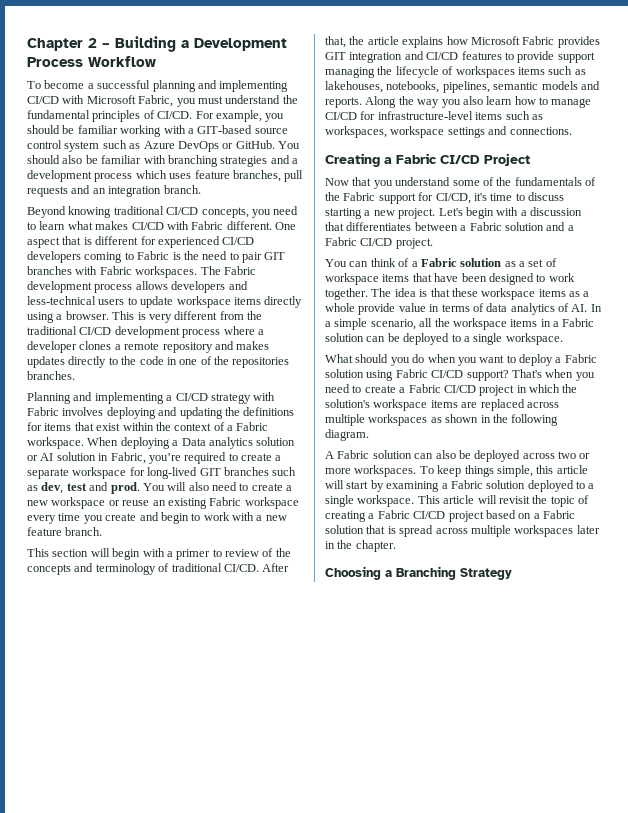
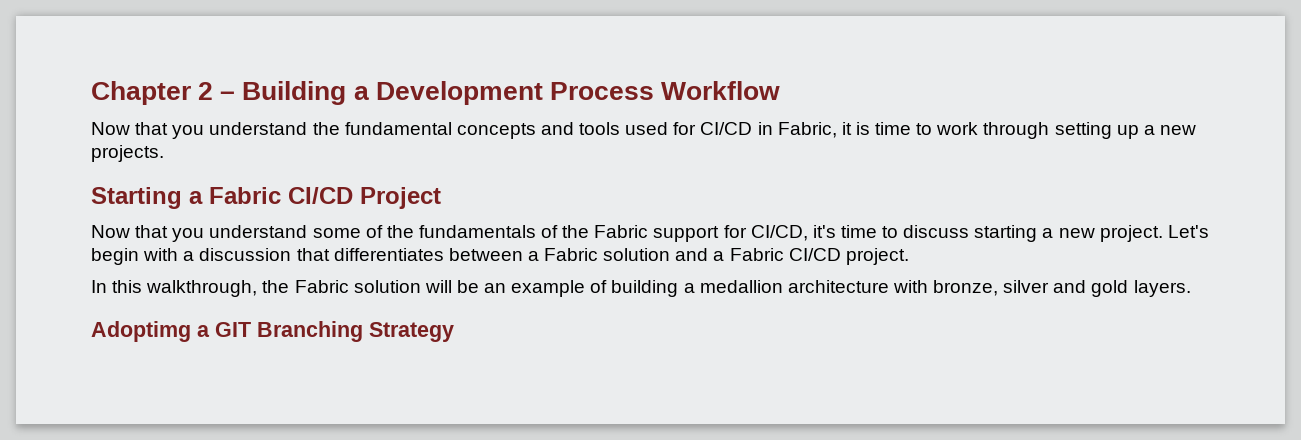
- To become a successful planning and implementing CI/CD with Microsoft Fabric, you must understand the fundamental principles of CI/CD. For example, you should be familiar working with a GIT-based source control system such as Azure DevOps or GitHub. You should also be familiar with branching strategies and a development process which uses feature branches, pull requests and an integration branch.
- Beyond knowing traditional CI/CD concepts, you need to learn what makes CI/CD with Fabric different. One aspect that is different for experienced CI/CD developers coming to Fabric is the need to pair GIT branches with Fabric workspaces. The Fabric development process allows developers and less-technical users to update workspace items directly using a browser. This is very different from the traditional CI/CD development process where a developer clones a remote repository and makes updates directly to the code in one of the repositories branches.
- Planning and implementing a CI/CD strategy with Fabric involves deploying and updating the definitions for items that exist within the context of a Fabric workspace. When deploying a Data analytics solution or AI solution in Fabric, you’re required to create a separate workspace for long-lived GIT branches such as dev, test and prod. You will also need to create a new workspace or reuse an existing Fabric workspace every time you create and begin to work with a new feature branch.
- This section will begin with a primer to review of the concepts and terminology of traditional CI/CD. After that, the article explains how Microsoft Fabric provides GIT integration and CI/CD features to provide support managing the lifecycle of workspaces items such as lakehouses, notebooks, pipelines, semantic models and reports. Along the way you also learn how to manage CI/CD for infrastructure-level items such as workspaces, workspace settings and connections.
- Creating a Fabric CI/CD Project
+ Now that you understand the fundamental concepts and tools used for CI/CD in Fabric, it is time to work through setting up a new projects.
+ Starting a Fabric CI/CD Project
- You can think of a Fabric solution as a set of workspace items that have been designed to work together. The idea is that these workspace items as a whole provide value in terms of data analytics of AI. In a simple scenario, all the workspace items in a Fabric solution can be deployed to a single workspace.
- What should you do when you want to deploy a Fabric solution using Fabric CI/CD support? That's when you need to create a Fabric CI/CD project in which the solution's workspace items are replaced across multiple workspaces as shown in the following diagram.
- A Fabric solution can also be deployed across two or more workspaces. To keep things simple, this article will start by examining a Fabric solution deployed to a single workspace. This article will revisit the topic of creating a Fabric CI/CD project based on a Fabric solution that is spread across multiple workspaces later in the chapter.
- Choosing a Branching Strategy
+ In this walkthrough, the Fabric solution will be an example of building a medallion architecture with bronze, silver and gold layers.
+ Adoptimg a GIT Branching Strategy

